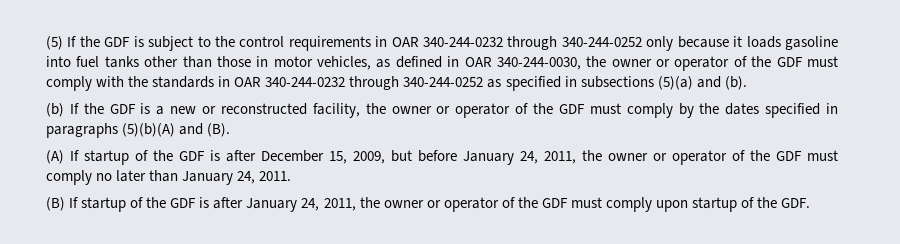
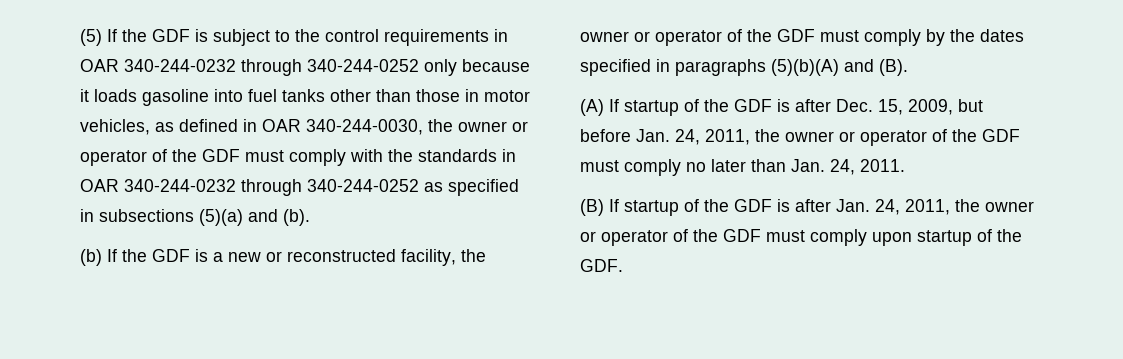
- (A) If startup of the GDF is after December 15, 2009, but before January 24, 2011, the owner or operator of the GDF must comply no later than January 24, 2011.
+ (A) If startup of the GDF is after Dec. 15, 2009, but before Jan. 24, 2011, the owner or operator of the GDF must comply no later than Jan. 24, 2011.
- (B) If startup of the GDF is after January 24, 2011, the owner or operator of the GDF must comply upon startup of the GDF.
+ (B) If startup of the GDF is after Jan. 24, 2011, the owner or operator of the GDF must comply upon startup of the GDF.

